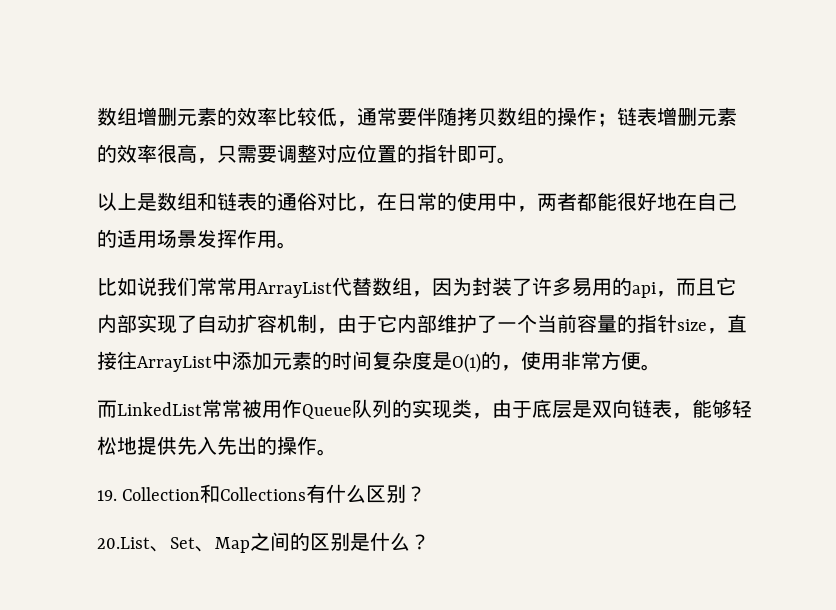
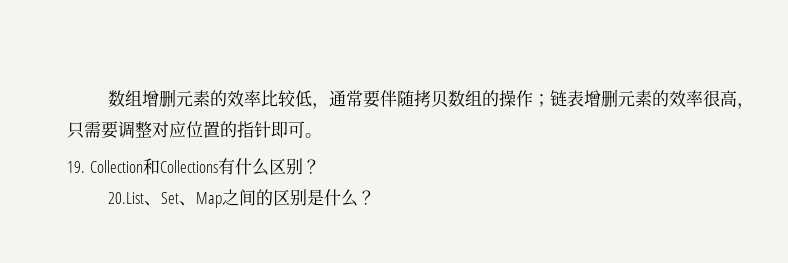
- 以上是数组和链表的通俗对比，在日常的使用中，两者都能很好地在自己的适用场景发挥作用。
- 比如说我们常常用ArrayList代替数组，因为封装了许多易用的api，而且它内部实现了自动扩容机制，由于它内部维护了一个当前容量的指针size，直接往ArrayList中添加元素的时间复杂度是O(1)的，使用非常方便。
- 而LinkedList常常被用作Queue队列的实现类，由于底层是双向链表，能够轻松地提供先入先出的操作。

